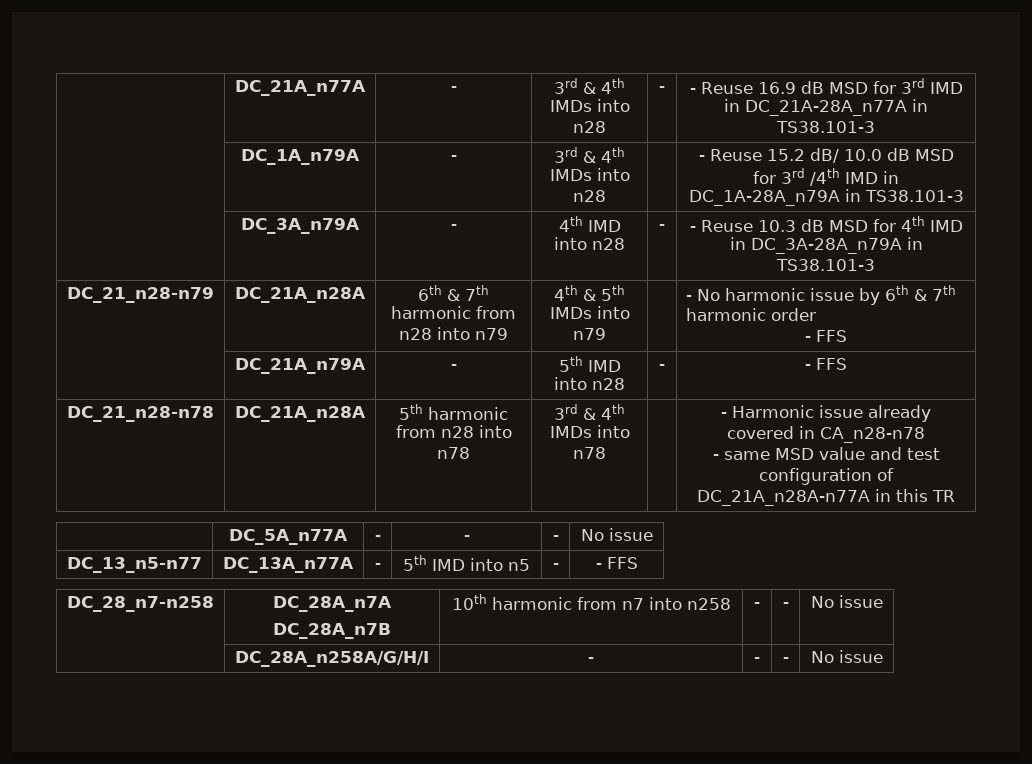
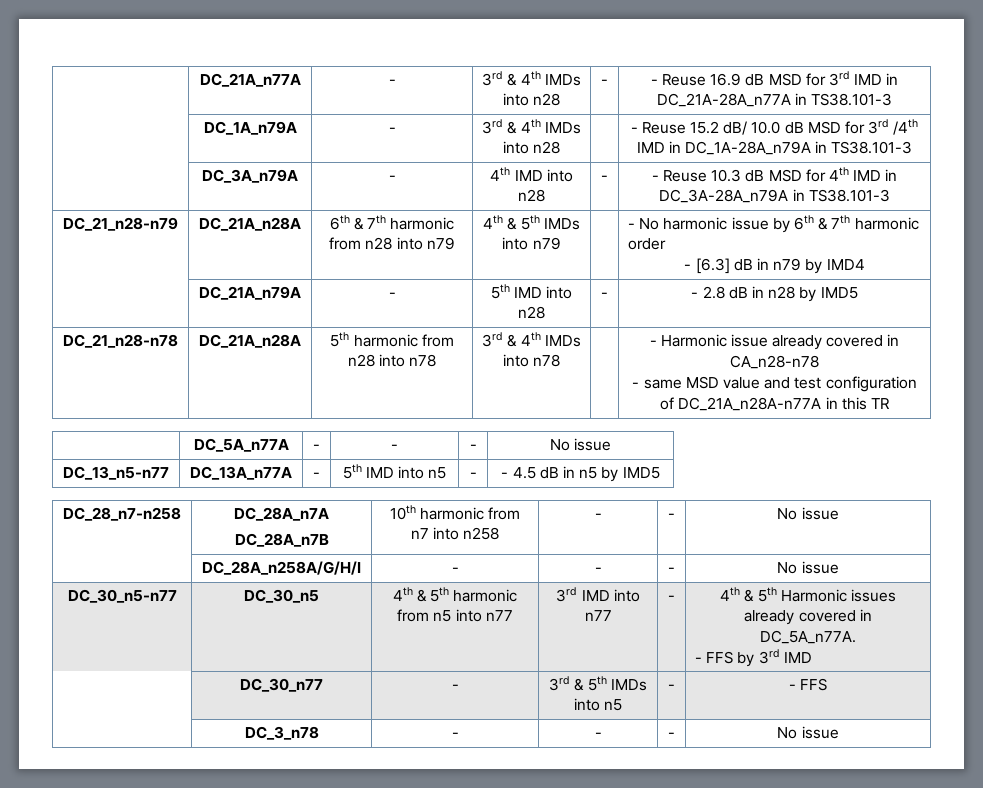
  DC_21_n28-n79 | DC_21A_n28A | 6th & 7th harmonic from n28 into n79 | 4th & 5th IMDs into n79 | | - No harmonic issue by 6th & 7th harmonic order
- - FFS
+ - [6.3] dB in n79 by IMD4
- | DC_21A_n79A | - | 5th IMD into n28 | - | - FFS
+ | DC_21A_n79A | - | 5th IMD into n28 | - | - 2.8 dB in n28 by IMD5
- DC_13_n5-n77 | DC_13A_n77A | - | 5th IMD into n5 | - | - FFS
+ DC_13_n5-n77 | DC_13A_n77A | - | 5th IMD into n5 | - | - 4.5 dB in n5 by IMD5
+ DC_30_n5-n77 | DC_30_n5 | 4th & 5th harmonic from n5 into n77 | 3rd IMD into n77 | - | 4th & 5th Harmonic issues already covered in DC_5A_n77A.
+ - FFS by 3rd IMD
+ | DC_30_n77 | - | 3rd & 5th IMDs into n5 | - | - FFS
+ | DC_3_n78 | - | - | - | No issue

